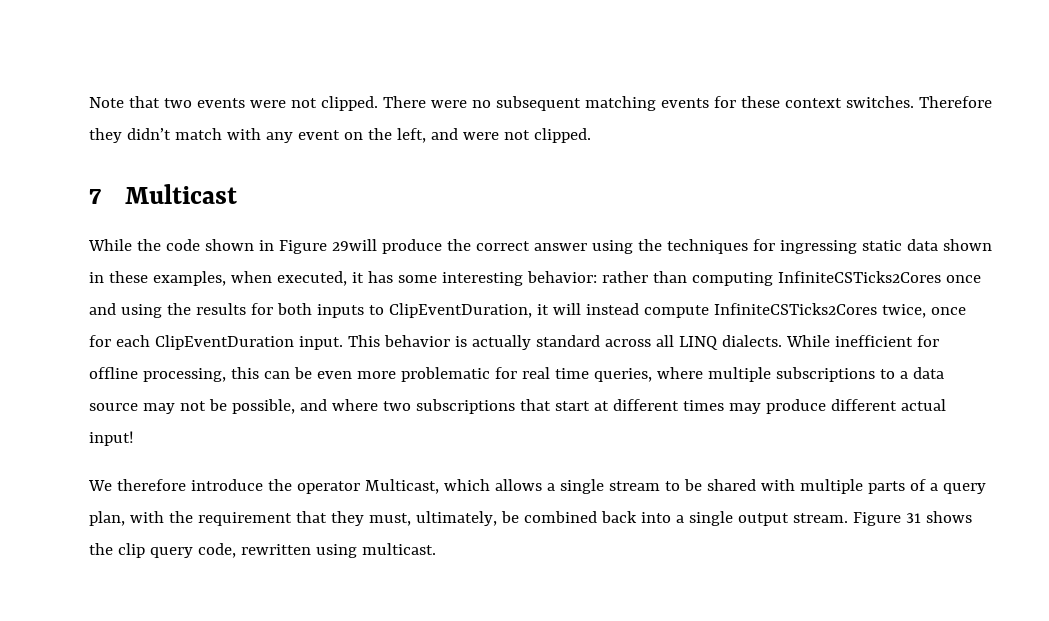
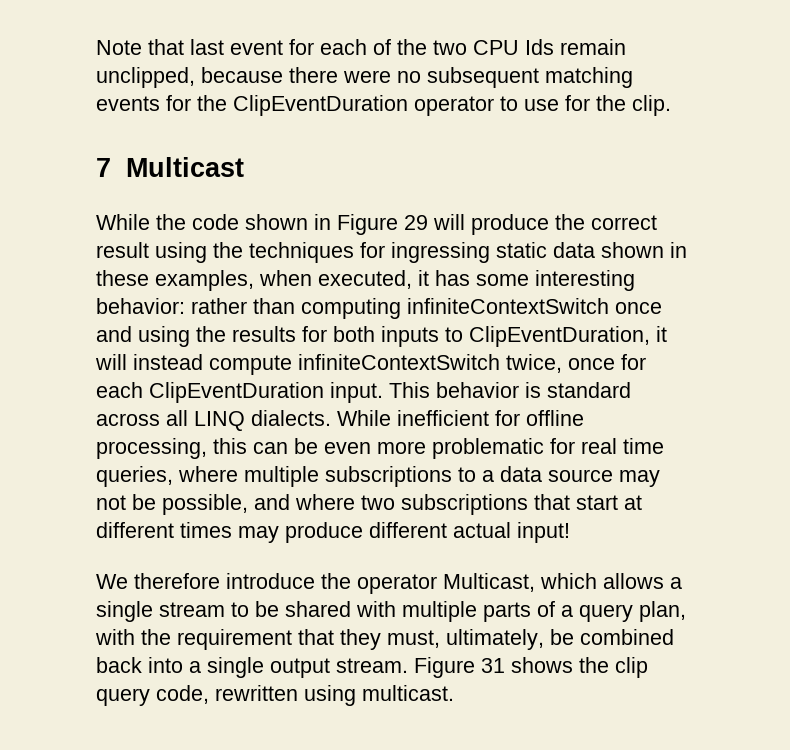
- Note that two events were not clipped. There were no subsequent matching events for these context switches. Therefore they didn’t match with any event on the left, and were not clipped.
+ Note that last event for each of the two CPU Ids remain unclipped, because there were no subsequent matching events for the ClipEventDuration operator to use for the clip.
- While the code shown in Figure 29will produce the correct answer using the techniques for ingressing static data shown in these examples, when executed, it has some interesting behavior: rather than computing InfiniteCSTicks2Cores once and using the results for both inputs to ClipEventDuration, it will instead compute InfiniteCSTicks2Cores twice, once for each ClipEventDuration input.
+ While the code shown in Figure 29 will produce the correct result using the techniques for ingressing static data shown in these examples, when executed, it has some interesting behavior: rather than computing infiniteContextSwitch once and using the results for both inputs to ClipEventDuration, it will instead compute infiniteContextSwitch twice, once for each ClipEventDuration input.
- This behavior is actually standard across all LINQ dialects.
+ This behavior is standard across all LINQ dialects.

